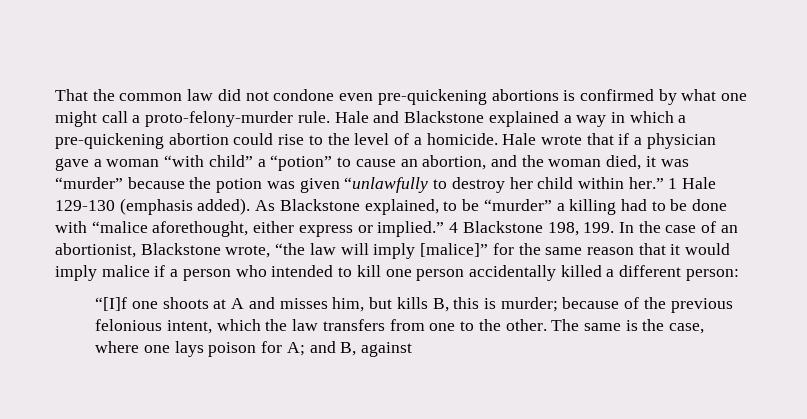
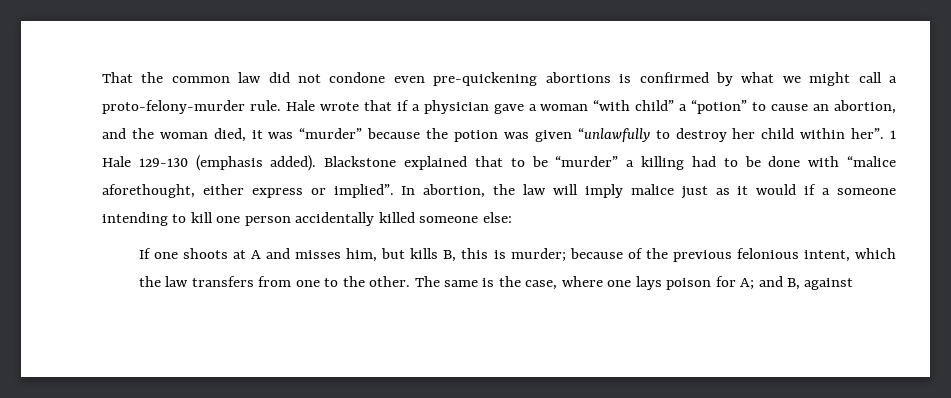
- That the common law did not condone even pre-quickening abortions is confirmed by what one might call a proto-felony-murder rule.
+ That the common law did not condone even pre-quickening abortions is confirmed by what we might call a proto-felony-murder rule.
- Hale and Blackstone explained a way in which a pre-quickening abortion could rise to the level of a homicide. Hale wrote that if a physician gave a woman “with child” a “potion” to cause an abortion, and the woman died, it was “murder” because the potion was given “unlawfully to destroy her child within her.”
+ Hale wrote that if a physician gave a woman “with child” a “potion” to cause an abortion, and the woman died, it was “murder” because the potion was given “unlawfully to destroy her child within her”.
- As Blackstone explained, to be “murder” a killing had to be done with “malice aforethought, either express or implied.” 4 Blackstone 198, 199. In the case of an abortionist, Blackstone wrote, “the law will imply [malice]” for the same reason that it would imply malice if a person who intended to kill one person accidentally killed a different person:
- “[I]f one shoots at A and misses him, but kills B, this is murder; because of the previous felonious intent, which the law transfers from one to the other.
+ Blackstone explained that to be “murder” a killing had to be done with “malice aforethought, either express or implied”. In abortion, the law will imply malice just as it would if a someone intending to kill one person accidentally killed someone else:
+ If one shoots at A and misses him, but kills B, this is murder; because of the previous felonious intent, which the law transfers from one to the other.

